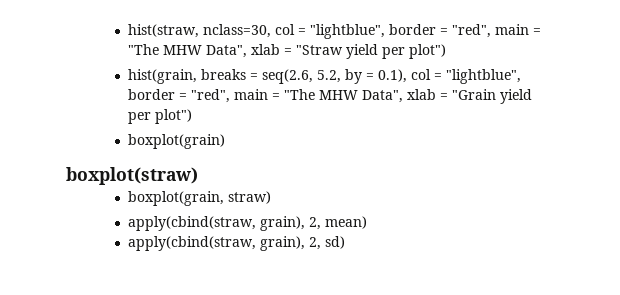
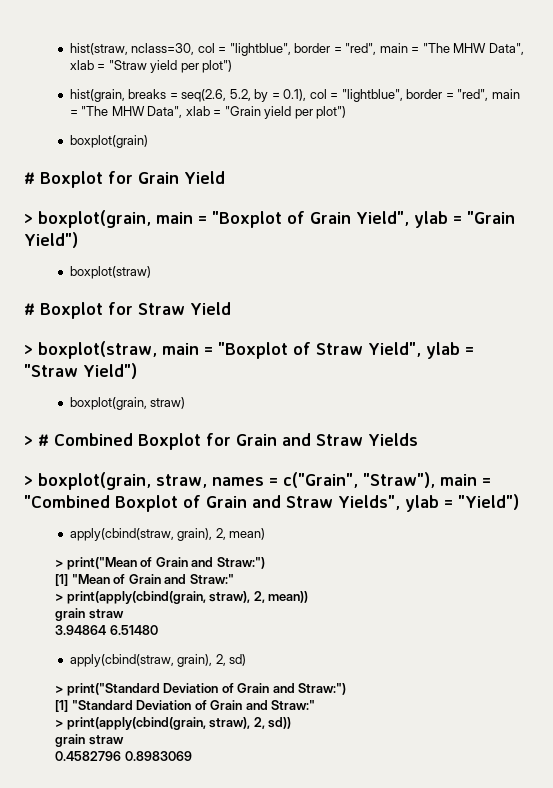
+ # Boxplot for Grain Yield
+ > boxplot(grain, main = "Boxplot of Grain Yield", ylab = "Grain Yield")
  boxplot(straw)
+ # Boxplot for Straw Yield
+ > boxplot(straw, main = "Boxplot of Straw Yield", ylab = "Straw Yield")
  boxplot(grain, straw)
+ > # Combined Boxplot for Grain and Straw Yields
+ > boxplot(grain, straw, names = c("Grain", "Straw"), main = "Combined Boxplot of Grain and Straw Yields", ylab = "Yield")
  apply(cbind(straw, grain), 2, mean)
+ > print("Mean of Grain and Straw:")
+ [1] "Mean of Grain and Straw:"
+ > print(apply(cbind(grain, straw), 2, mean))
+ grain straw
+ 3.94864 6.51480
  apply(cbind(straw, grain), 2, sd)
+ > print("Standard Deviation of Grain and Straw:")
+ [1] "Standard Deviation of Grain and Straw:"
+ > print(apply(cbind(grain, straw), 2, sd))
+ grain straw
+ 0.4582796 0.8983069

